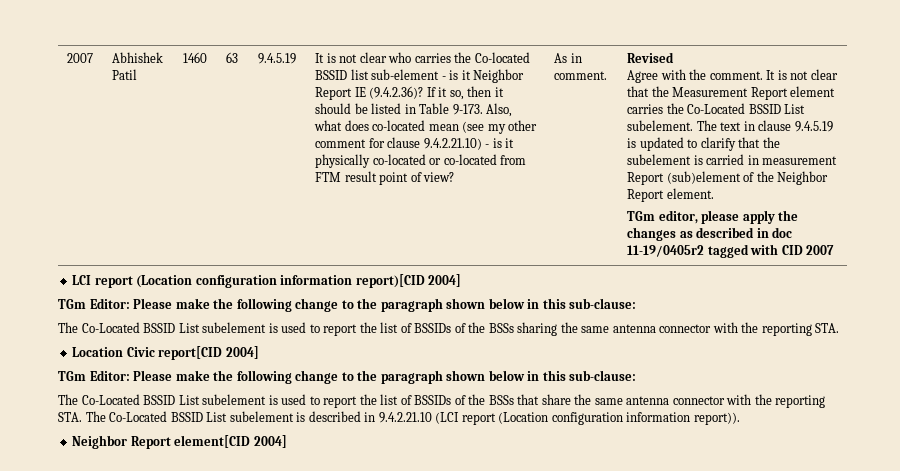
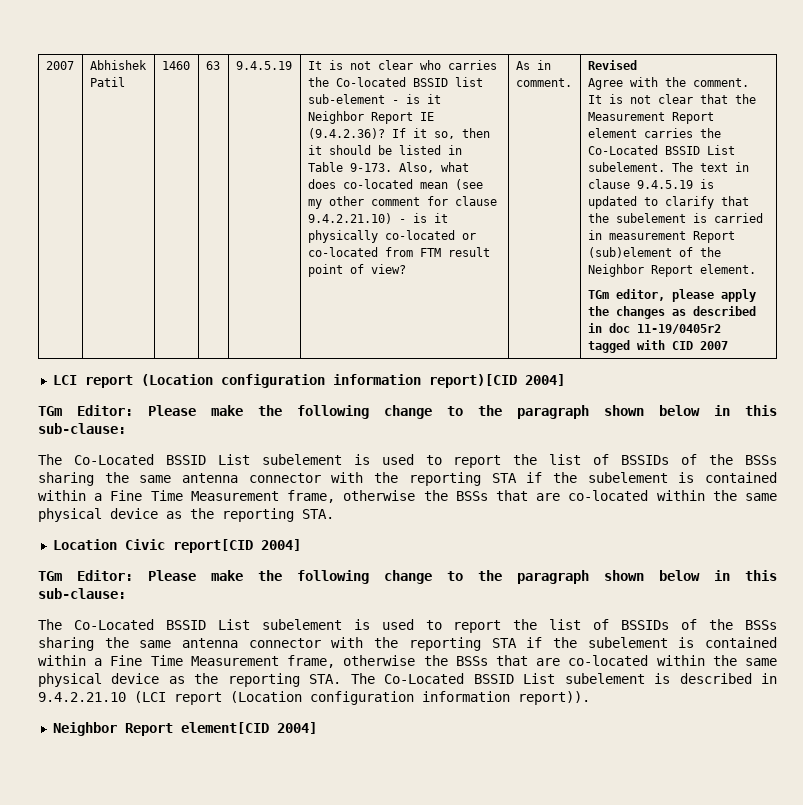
  LCI report (Location configuration information report)[CID 2004]
  TGm Editor: Please make the following change to the paragraph shown below in this sub-clause:
- The Co-Located BSSID List subelement is used to report the list of BSSIDs of the BSSs sharing the same antenna connector with the reporting STA.
+ The Co-Located BSSID List subelement is used to report the list of BSSIDs of the BSSs sharing the same antenna connector with the reporting STA if the subelement is contained within a Fine Time Measurement frame, otherwise the BSSs that are co-located within the same physical device as the reporting STA.
- The Co-Located BSSID List subelement is used to report the list of BSSIDs of the BSSs that share the same antenna connector with the reporting STA. The Co-Located BSSID List subelement is described in 9.4.2.21.10 (LCI report (Location configuration information report)).
+ The Co-Located BSSID List subelement is used to report the list of BSSIDs of the BSSs sharing the same antenna connector with the reporting STA if the subelement is contained within a Fine Time Measurement frame, otherwise the BSSs that are co-located within the same physical device as the reporting STA. The Co-Located BSSID List subelement is described in 9.4.2.21.10 (LCI report (Location configuration information report)).

